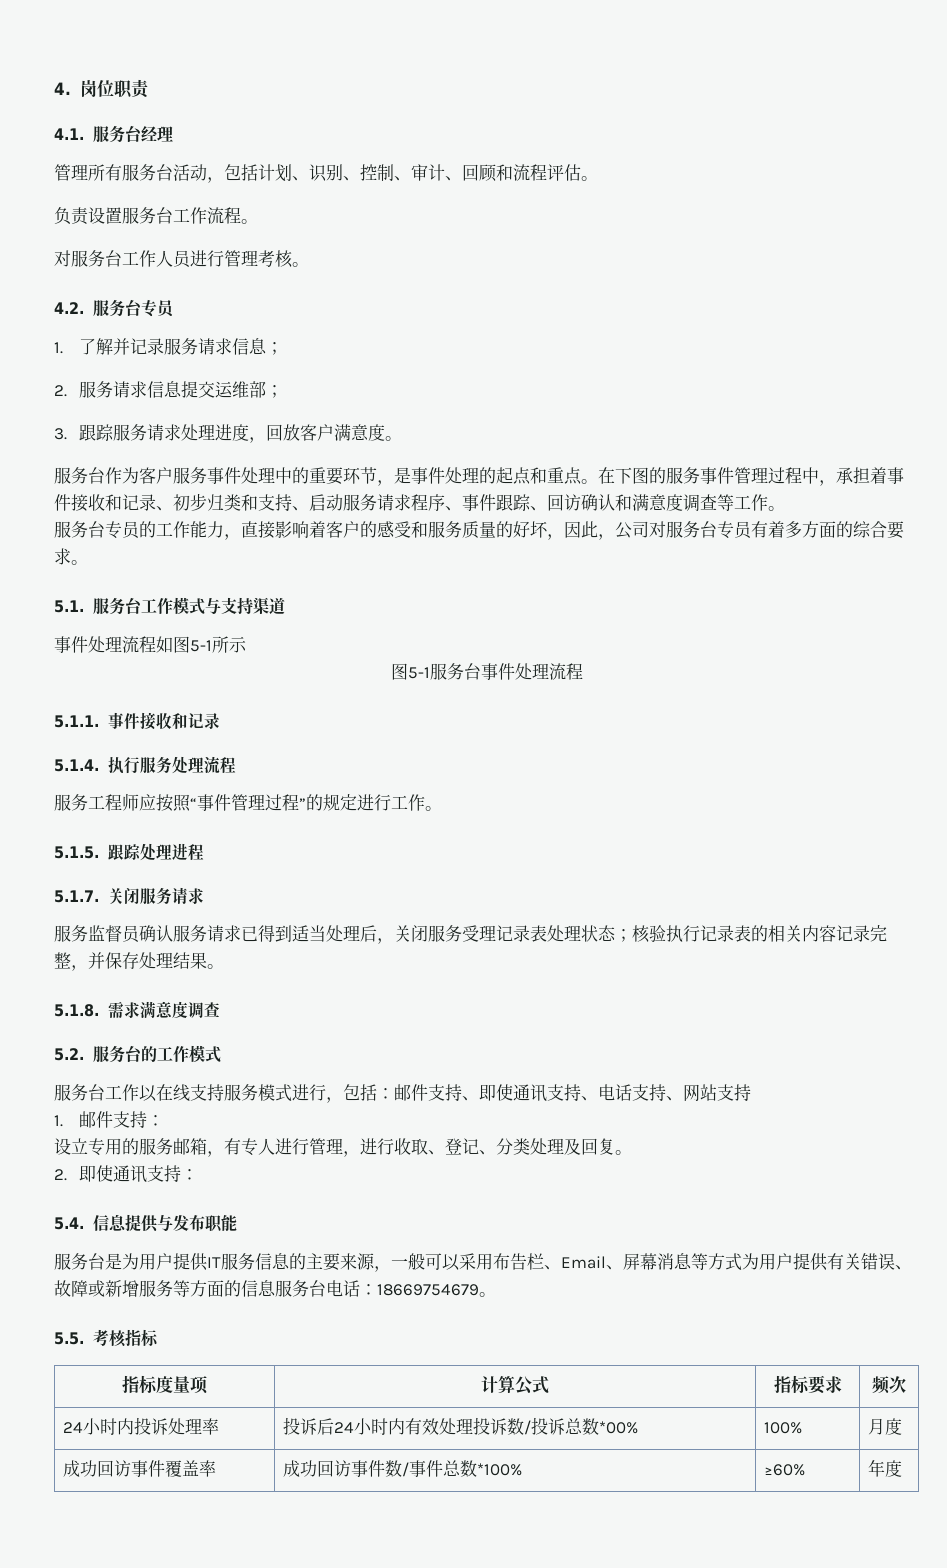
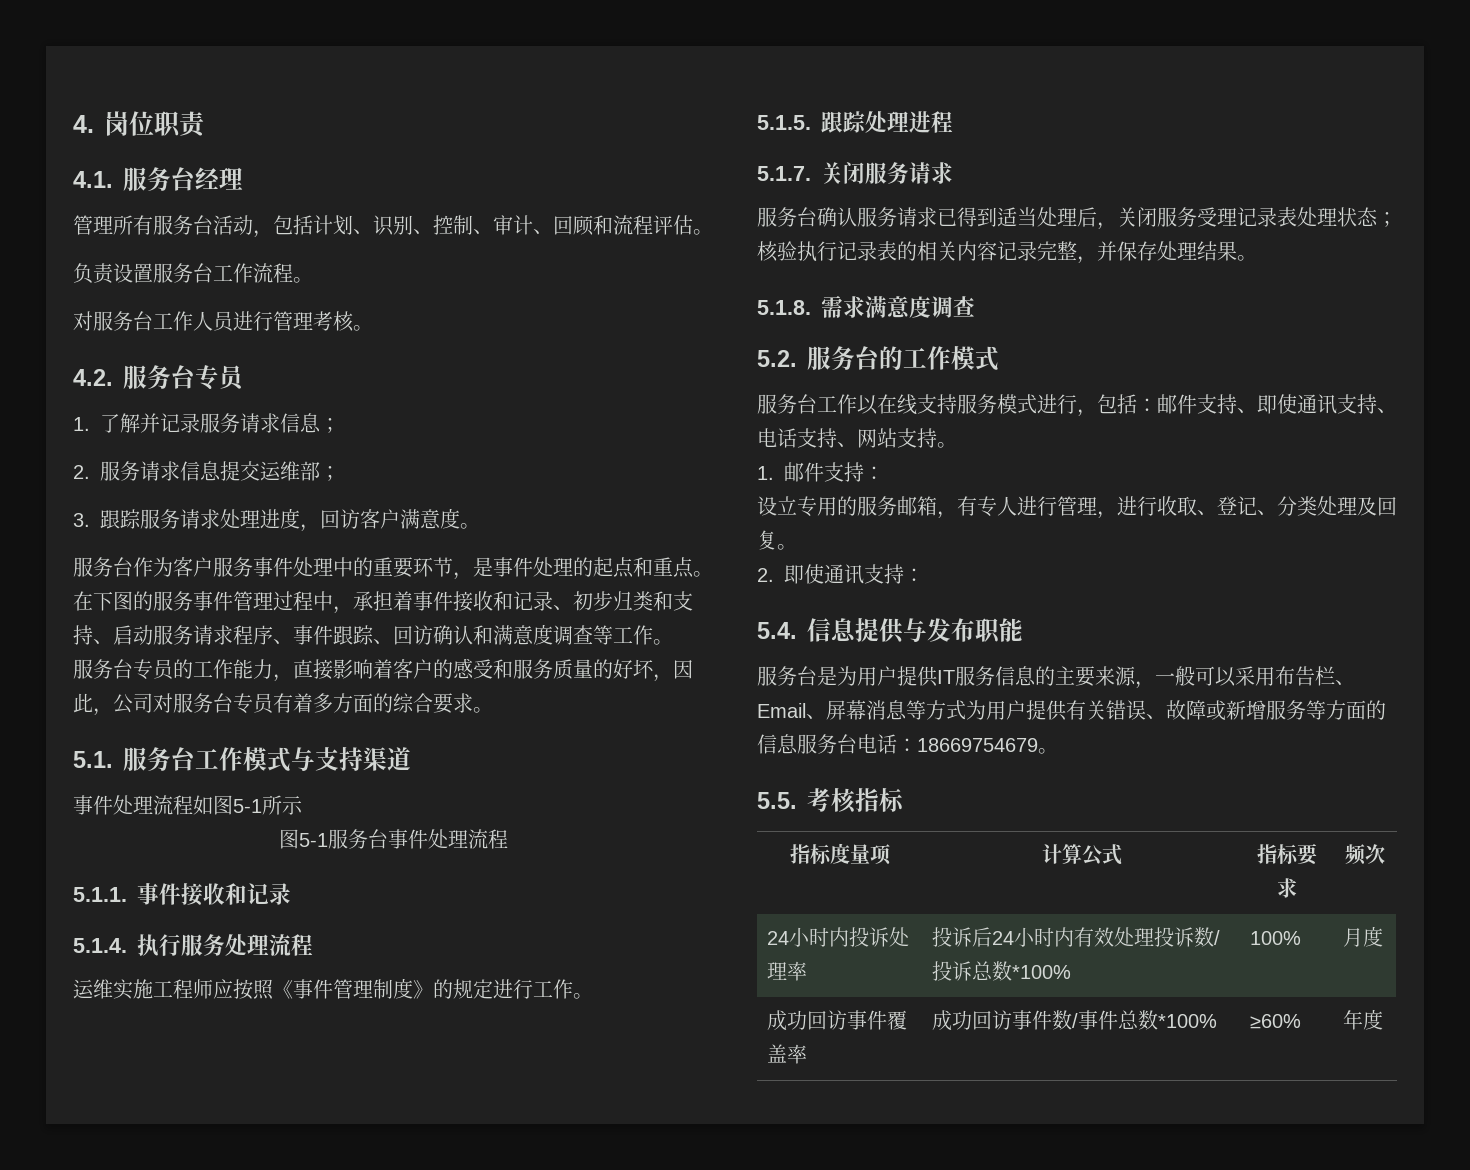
- 3.跟踪服务请求处理进度，回放客户满意度。
+ 3.跟踪服务请求处理进度，回访客户满意度。
- 服务工程师应按照“事件管理过程”的规定进行工作。
+ 运维实施工程师应按照《事件管理制度》的规定进行工作。
- 服务监督员确认服务请求已得到适当处理后，关闭服务受理记录表处理状态；核验执行记录表的相关内容记录完整，并保存处理结果。
+ 服务台确认服务请求已得到适当处理后，关闭服务受理记录表处理状态；核验执行记录表的相关内容记录完整，并保存处理结果。
- 服务台工作以在线支持服务模式进行，包括：邮件支持、即使通讯支持、电话支持、网站支持
+ 服务台工作以在线支持服务模式进行，包括：邮件支持、即使通讯支持、电话支持、网站支持。
- 24小时内投诉处理率 | 投诉后24小时内有效处理投诉数/投诉总数*00% | 100% | 月度
+ 24小时内投诉处理率 | 投诉后24小时内有效处理投诉数/投诉总数*100% | 100% | 月度

